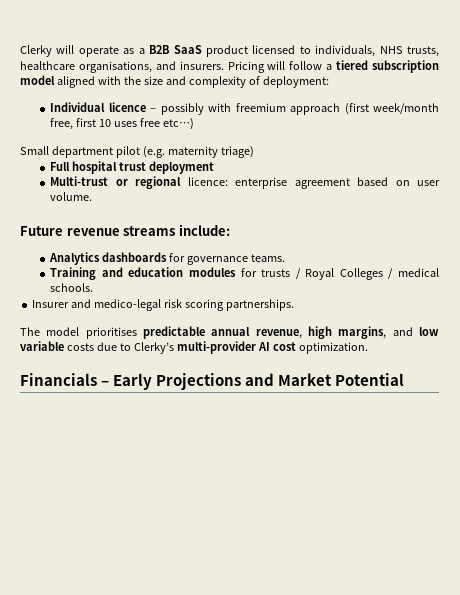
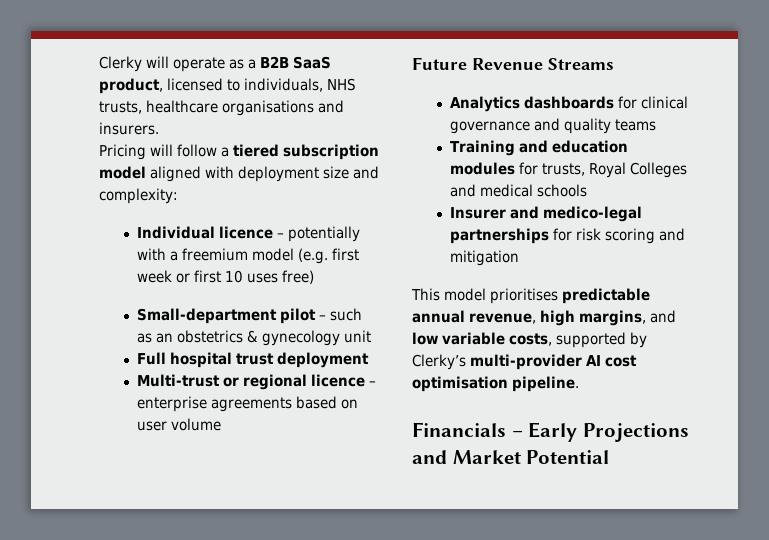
- Clerky will operate as a B2B SaaS product licensed to individuals, NHS trusts, healthcare organisations, and insurers. Pricing will follow a tiered subscription model aligned with the size and complexity of deployment:
+ Clerky will operate as a B2B SaaS product, licensed to individuals, NHS trusts, healthcare organisations and insurers.
+ Pricing will follow a tiered subscription model aligned with deployment size and complexity:
- Individual licence – possibly with freemium approach (first week/month free, first 10 uses free etc…)
- Small department pilot (e.g. maternity triage)
+ Individual licence – potentially with a freemium model (e.g. first week or first 10 uses free)
+ Small-department pilot – such as an obstetrics & gynecology unit
- Multi-trust or regional licence: enterprise agreement based on user volume.
+ Multi-trust or regional licence – enterprise agreements based on user volume
- Future revenue streams include:
+ Future Revenue Streams
- Analytics dashboards for governance teams.
+ Analytics dashboards for clinical governance and quality teams
- Training and education modules for trusts / Royal Colleges / medical schools.
- Insurer and medico-legal risk scoring partnerships.
- The model prioritises predictable annual revenue, high margins, and low variable costs due to Clerky’s multi-provider AI cost optimization.
+ Training and education modules for trusts, Royal Colleges and medical schools
+ Insurer and medico-legal partnerships for risk scoring and mitigation
+ This model prioritises predictable annual revenue, high margins, and low variable costs, supported by Clerky’s multi-provider AI cost optimisation pipeline.

